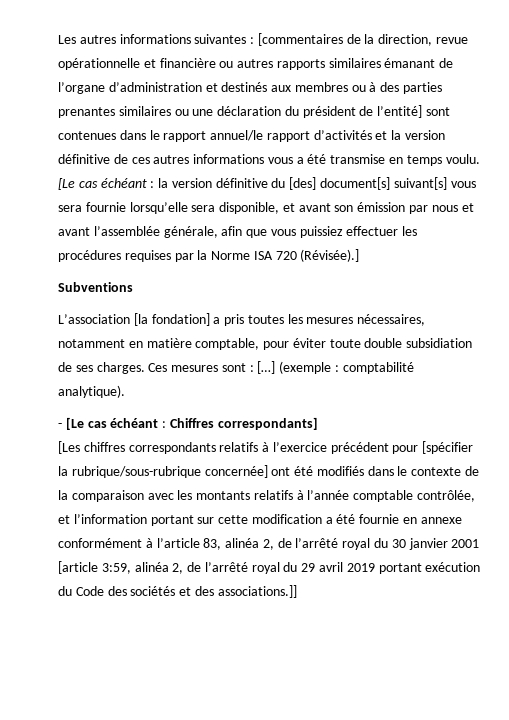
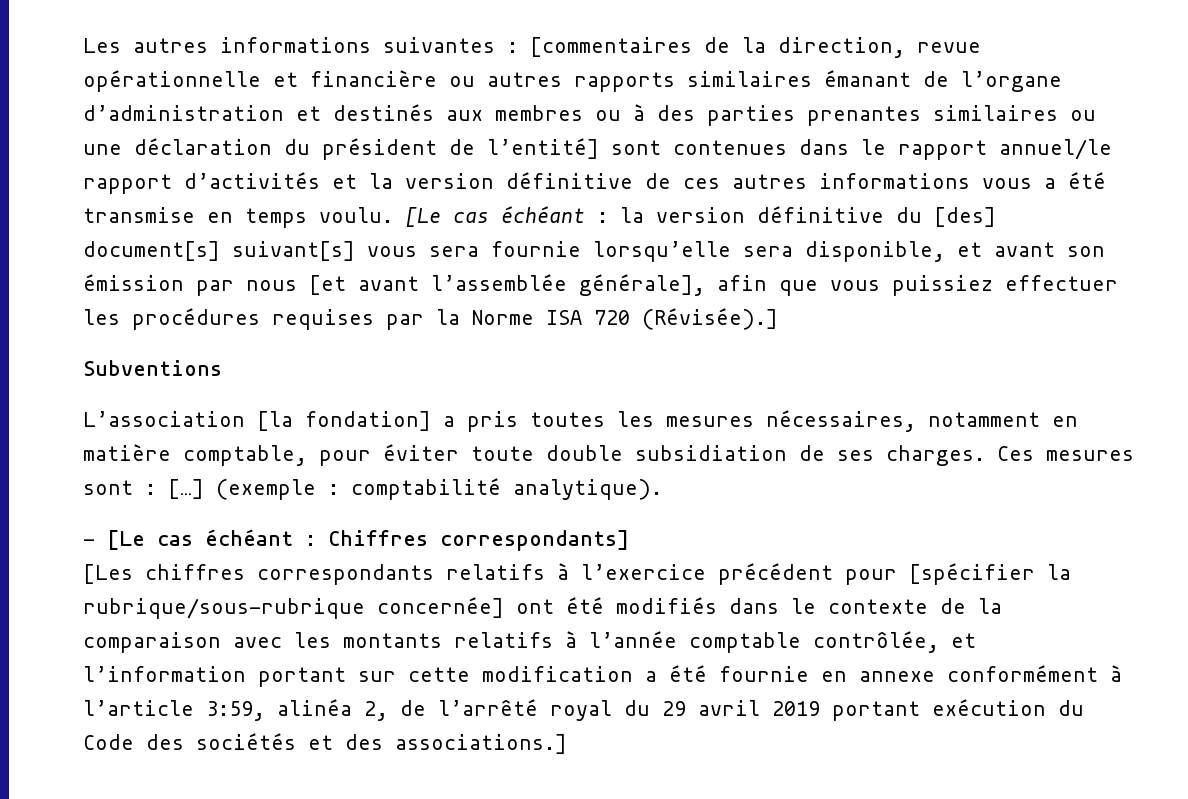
- [Le cas échéant : la version définitive du [des] document[s] suivant[s] vous sera fournie lorsqu’elle sera disponible, et avant son émission par nous et avant l’assemblée générale, afin que vous puissiez effectuer les procédures requises par la Norme ISA 720 (Révisée).]
+ [Le cas échéant : la version définitive du [des] document[s] suivant[s] vous sera fournie lorsqu’elle sera disponible, et avant son émission par nous [et avant l’assemblée générale], afin que vous puissiez effectuer les procédures requises par la Norme ISA 720 (Révisée).]
- [Les chiffres correspondants relatifs à l’exercice précédent pour [spécifier la rubrique/sous-rubrique concernée] ont été modifiés dans le contexte de la comparaison avec les montants relatifs à l’année comptable contrôlée, et l’information portant sur cette modification a été fournie en annexe conformément à l’article 83, alinéa 2, de l’arrêté royal du 30 janvier 2001 [article 3:59, alinéa 2, de l’arrêté royal du 29 avril 2019 portant exécution du Code des sociétés et des associations.]]
+ [Les chiffres correspondants relatifs à l’exercice précédent pour [spécifier la rubrique/sous-rubrique concernée] ont été modifiés dans le contexte de la comparaison avec les montants relatifs à l’année comptable contrôlée, et l’information portant sur cette modification a été fournie en annexe conformément à l’article 3:59, alinéa 2, de l’arrêté royal du 29 avril 2019 portant exécution du Code des sociétés et des associations.]

